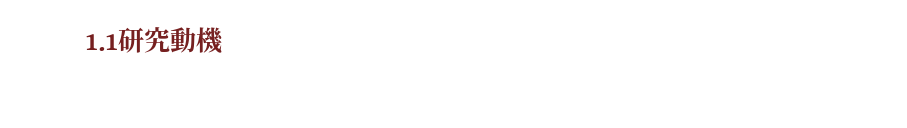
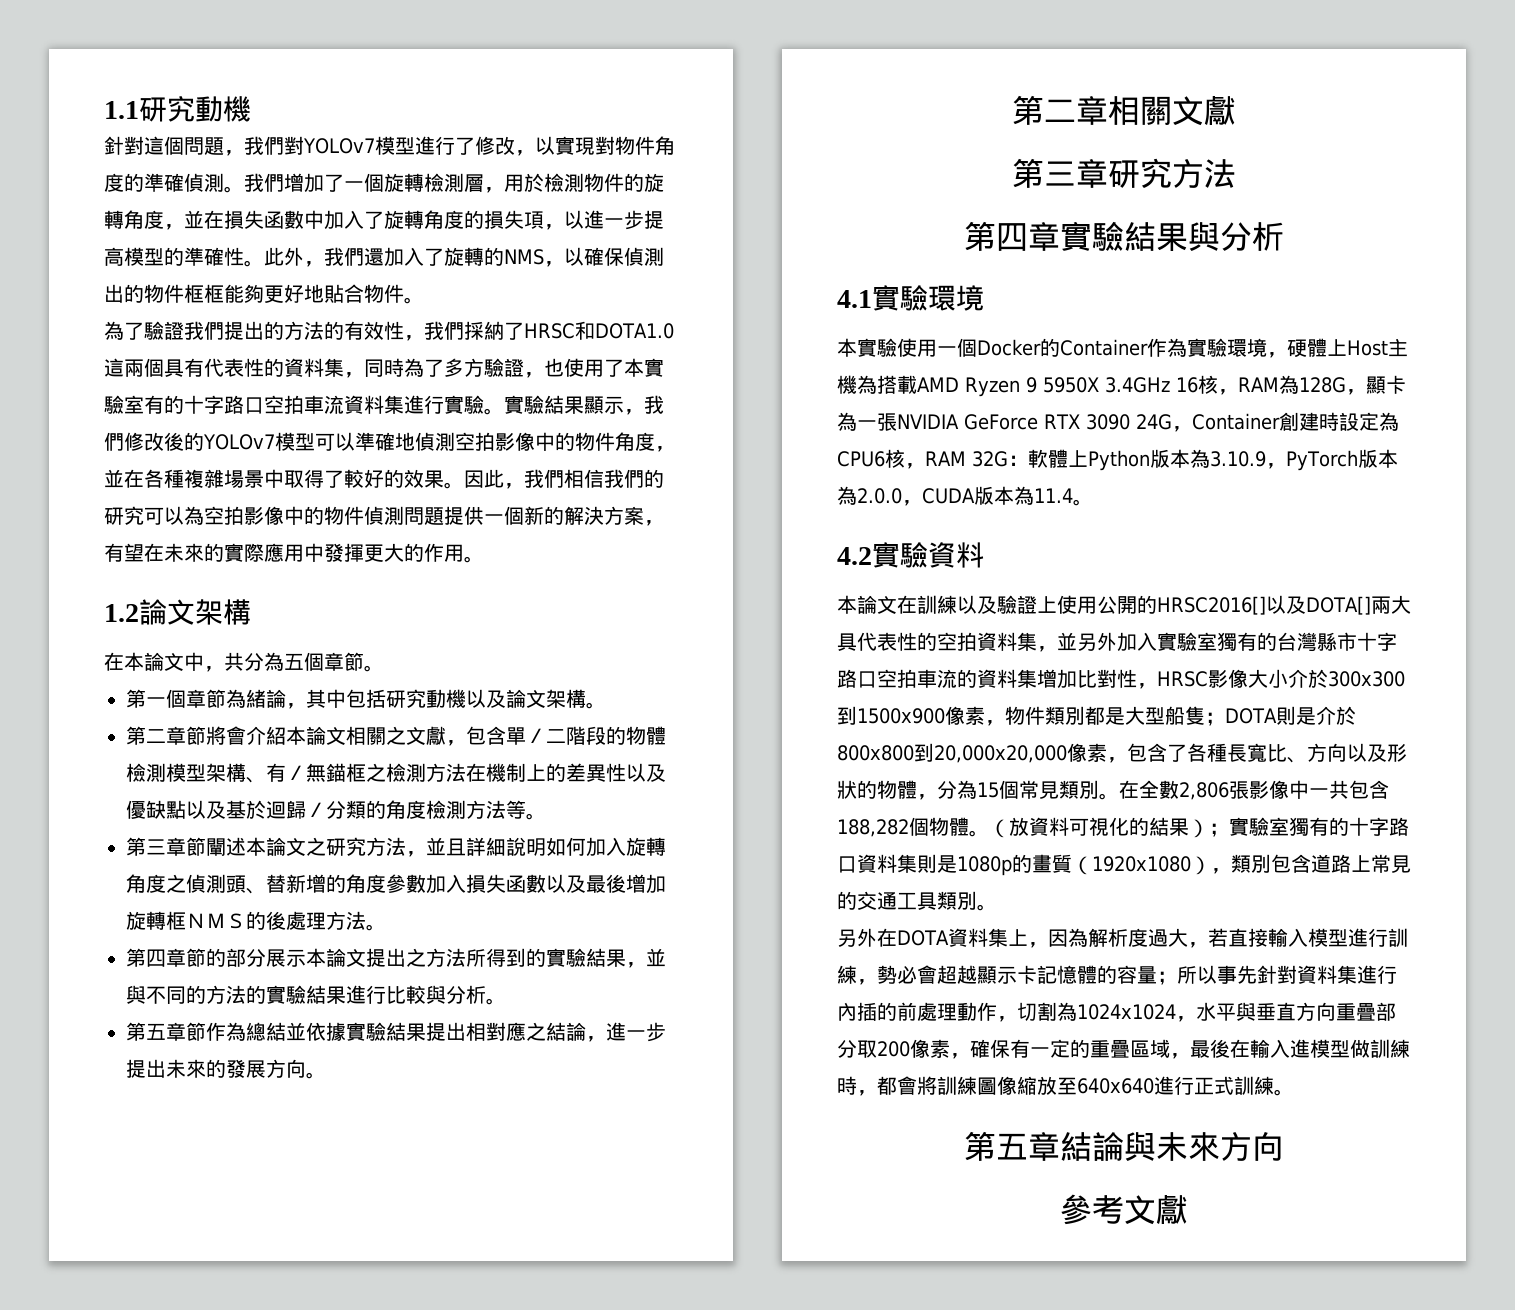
+ 針對這個問題，我們對YOLOv7模型進行了修改，以實現對物件角度的準確偵測。我們增加了一個旋轉檢測層，用於檢測物件的旋轉角度，並在損失函數中加入了旋轉角度的損失項，以進一步提高模型的準確性。此外，我們還加入了旋轉的NMS，以確保偵測出的物件框框能夠更好地貼合物件。
+ 為了驗證我們提出的方法的有效性，我們採納了HRSC和DOTA1.0這兩個具有代表性的資料集，同時為了多方驗證，也使用了本實驗室有的十字路口空拍車流資料集進行實驗。實驗結果顯示，我們修改後的YOLOv7模型可以準確地偵測空拍影像中的物件角度，並在各種複雜場景中取得了較好的效果。因此，我們相信我們的研究可以為空拍影像中的物件偵測問題提供一個新的解決方案，有望在未來的實際應用中發揮更大的作用。
+ 1.2論文架構
+ 在本論文中，共分為五個章節。
+ 第一個章節為緒論，其中包括研究動機以及論文架構。
+ 第二章節將會介紹本論文相關之文獻，包含單／二階段的物體檢測模型架構、有／無錨框之檢測方法在機制上的差異性以及優缺點以及基於迴歸／分類的角度檢測方法等。
+ 第三章節闡述本論文之研究方法，並且詳細說明如何加入旋轉角度之偵測頭、替新增的角度參數加入損失函數以及最後增加旋轉框ＮＭＳ的後處理方法。
+ 第四章節的部分展示本論文提出之方法所得到的實驗結果，並與不同的方法的實驗結果進行比較與分析。
+ 第五章節作為總結並依據實驗結果提出相對應之結論，進一步提出未來的發展方向。
+ 第二章相關文獻
+ 第三章研究方法
+ 第四章實驗結果與分析
+ 4.1實驗環境
+ 本實驗使用一個Docker的Container作為實驗環境，硬體上Host主機為搭載AMD Ryzen 9 5950X 3.4GHz 16核，RAM為128G，顯卡為一張NVIDIA GeForce RTX 3090 24G，Container創建時設定為CPU6核，RAM 32G：軟體上Python版本為3.10.9，PyTorch版本為2.0.0，CUDA版本為11.4。
+ 4.2實驗資料
+ 本論文在訓練以及驗證上使用公開的HRSC2016[]以及DOTA[]兩大具代表性的空拍資料集，並另外加入實驗室獨有的台灣縣市十字路口空拍車流的資料集增加比對性，HRSC影像大小介於300x300到1500x900像素，物件類別都是大型船隻；DOTA則是介於800x800到20,000x20,000像素，包含了各種長寬比、方向以及形狀的物體，分為15個常見類別。在全數2,806張影像中一共包含188,282個物體。（放資料可視化的結果）；實驗室獨有的十字路口資料集則是1080p的畫質（1920x1080），類別包含道路上常見的交通工具類別。
+ 另外在DOTA資料集上，因為解析度過大，若直接輸入模型進行訓練，勢必會超越顯示卡記憶體的容量；所以事先針對資料集進行內插的前處理動作，切割為1024x1024，水平與垂直方向重疊部分取200像素，確保有一定的重疊區域，最後在輸入進模型做訓練時，都會將訓練圖像縮放至640x640進行正式訓練。
+ 第五章結論與未來方向
+ 參考文獻

